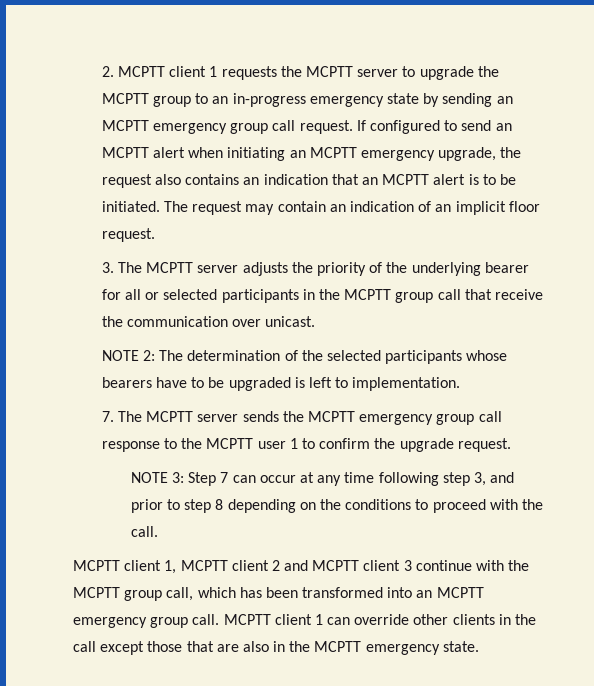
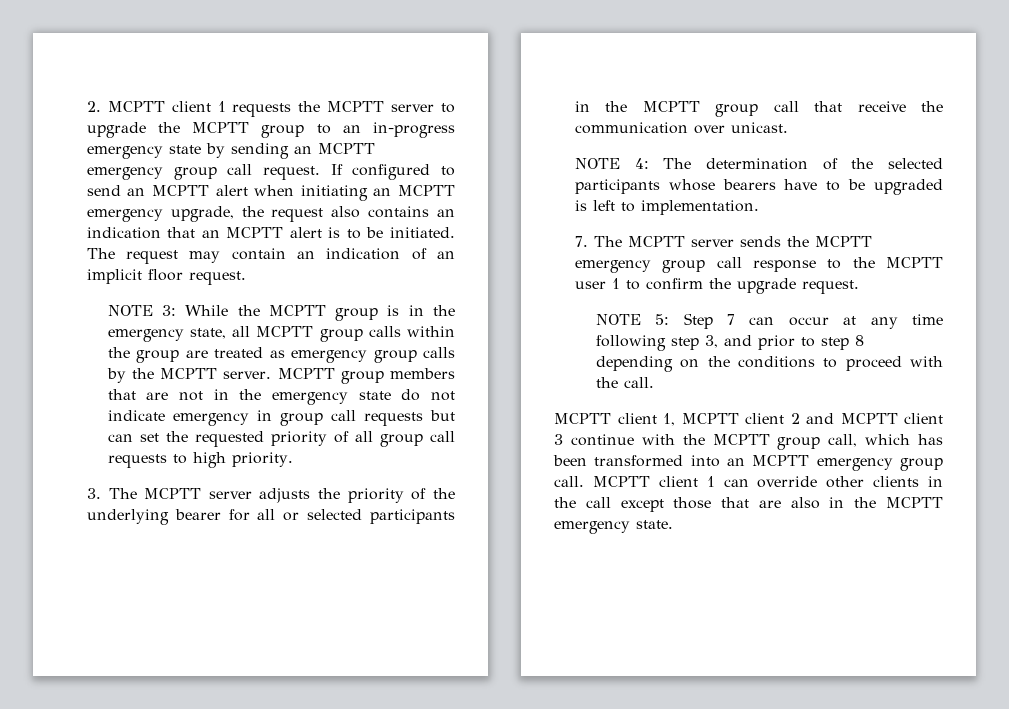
+ NOTE 3: While the MCPTT group is in the emergency state, all MCPTT group calls within the group are treated as emergency group calls by the MCPTT server. MCPTT group members that are not in the emergency state do not indicate emergency in group call requests but can set the requested priority of all group call requests to high priority.
- NOTE 2: The determination of the selected participants whose bearers have to be upgraded is left to implementation.
+ NOTE 4: The determination of the selected participants whose bearers have to be upgraded is left to implementation.
- NOTE 3: Step 7 can occur at any time following step 3, and prior to step 8 depending on the conditions to proceed with the call.
+ NOTE 5: Step 7 can occur at any time following step 3, and prior to step 8 depending on the conditions to proceed with the call.

